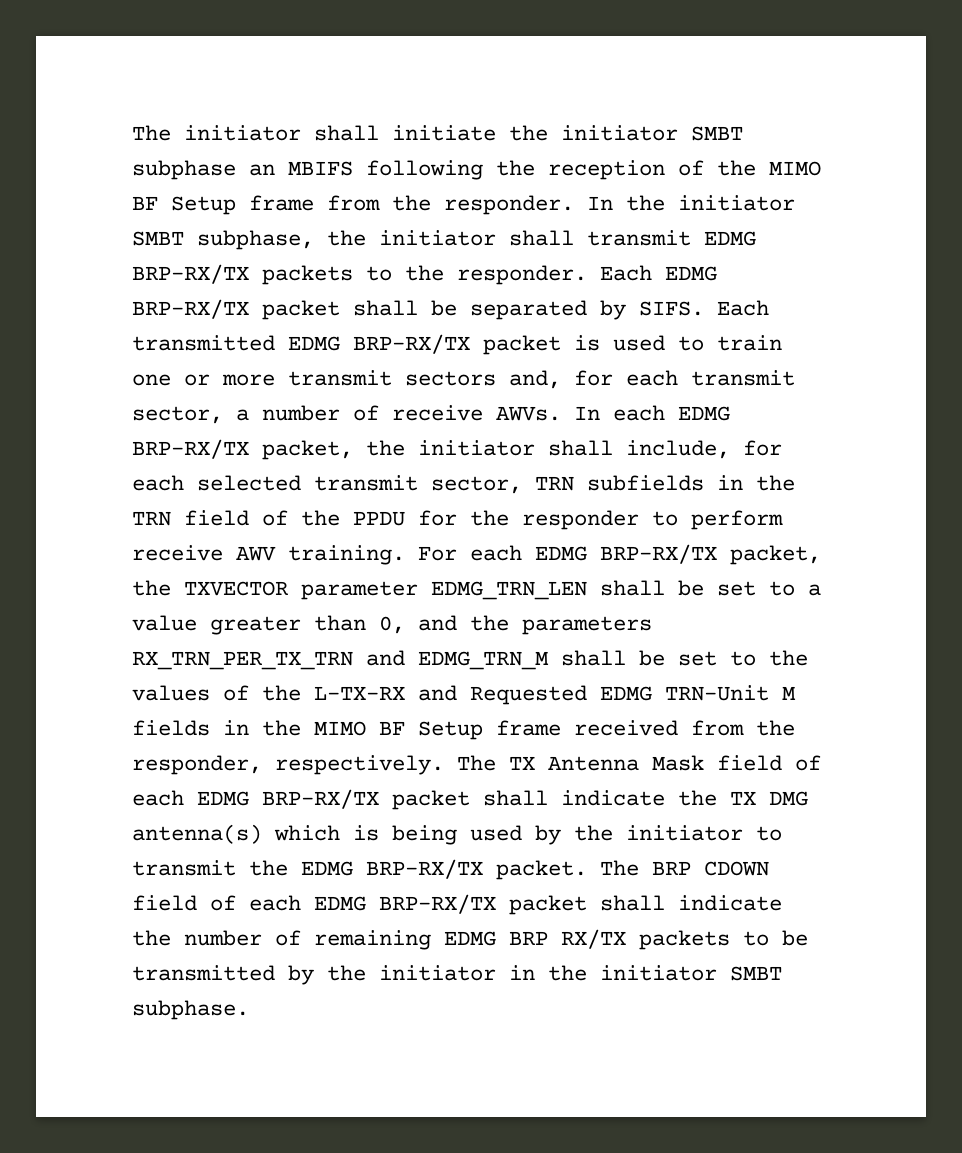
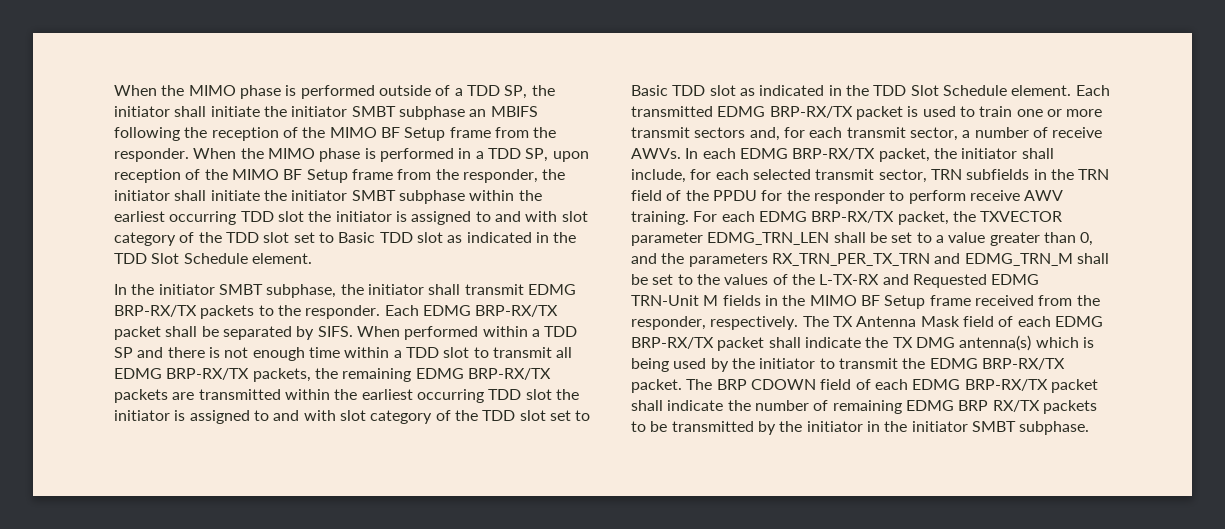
- The initiator shall initiate the initiator SMBT subphase an MBIFS following the reception of the MIMO BF Setup frame from the responder. In the initiator SMBT subphase, the initiator shall transmit EDMG BRP-RX/TX packets to the responder.
+ When the MIMO phase is performed outside of a TDD SP, the initiator shall initiate the initiator SMBT subphase an MBIFS following the reception of the MIMO BF Setup frame from the responder. When the MIMO phase is performed in a TDD SP, upon reception of the MIMO BF Setup frame from the responder, the initiator shall initiate the initiator SMBT subphase within the earliest occurring TDD slot the initiator is assigned to and with slot category of the TDD slot set to Basic TDD slot as indicated in the TDD Slot Schedule element.
+ In the initiator SMBT subphase, the initiator shall transmit EDMG BRP-RX/TX packets to the responder.
+ When performed within a TDD SP and there is not enough time within a TDD slot to transmit all EDMG BRP-RX/TX packets, the remaining EDMG BRP-RX/TX packets are transmitted within the earliest occurring TDD slot the initiator is assigned to and with slot category of the TDD slot set to Basic TDD slot as indicated in the TDD Slot Schedule element.

